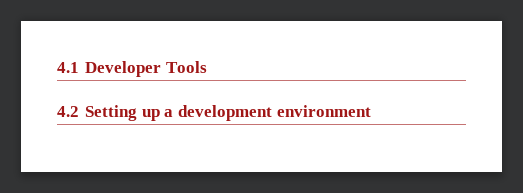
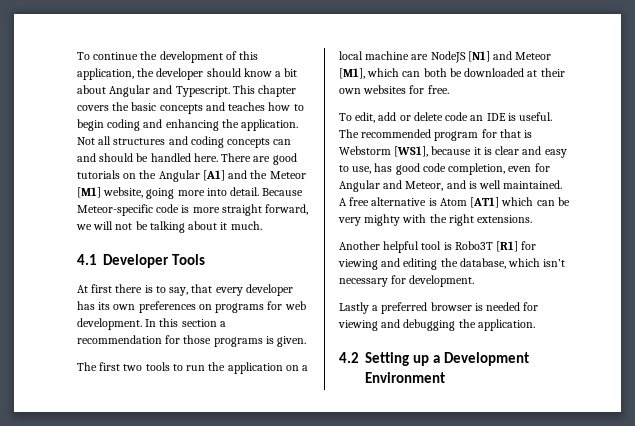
+ To continue the development of this application, the developer should know a bit about Angular and Typescript. This chapter covers the basic concepts and teaches how to begin coding and enhancing the application. Not all structures and coding concepts can and should be handled here. There are good tutorials on the Angular [A1] and the Meteor [M1] website, going more into detail. Because Meteor-specific code is more straight forward, we will not be talking about it much.
  4.1 Developer Tools
+ At first there is to say, that every developer has its own preferences on programs for web development. In this section a recommendation for those programs is given.
+ The first two tools to run the application on a local machine are NodeJS [N1] and Meteor [M1], which can both be downloaded at their own websites for free.
+ To edit, add or delete code an IDE is useful. The recommended program for that is Webstorm [WS1], because it is clear and easy to use, has good code completion, even for Angular and Meteor, and is well maintained. A free alternative is Atom [AT1] which can be very mighty with the right extensions.
+ Another helpful tool is Robo3T [R1] for viewing and editing the database, which isn’t necessary for development.
+ Lastly a preferred browser is needed for viewing and debugging the application.
- 4.2 Setting up a development environment
+ 4.2 Setting up a Development Environment

